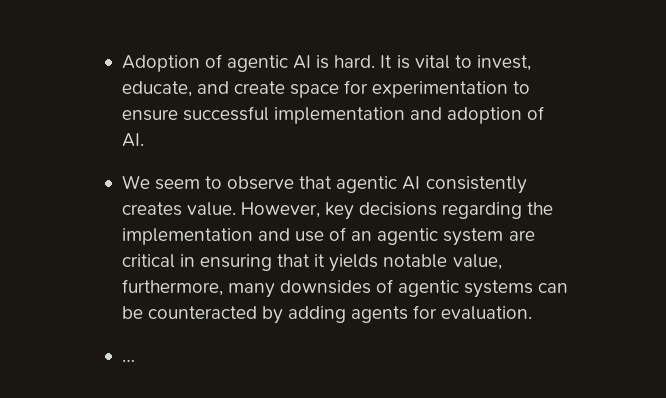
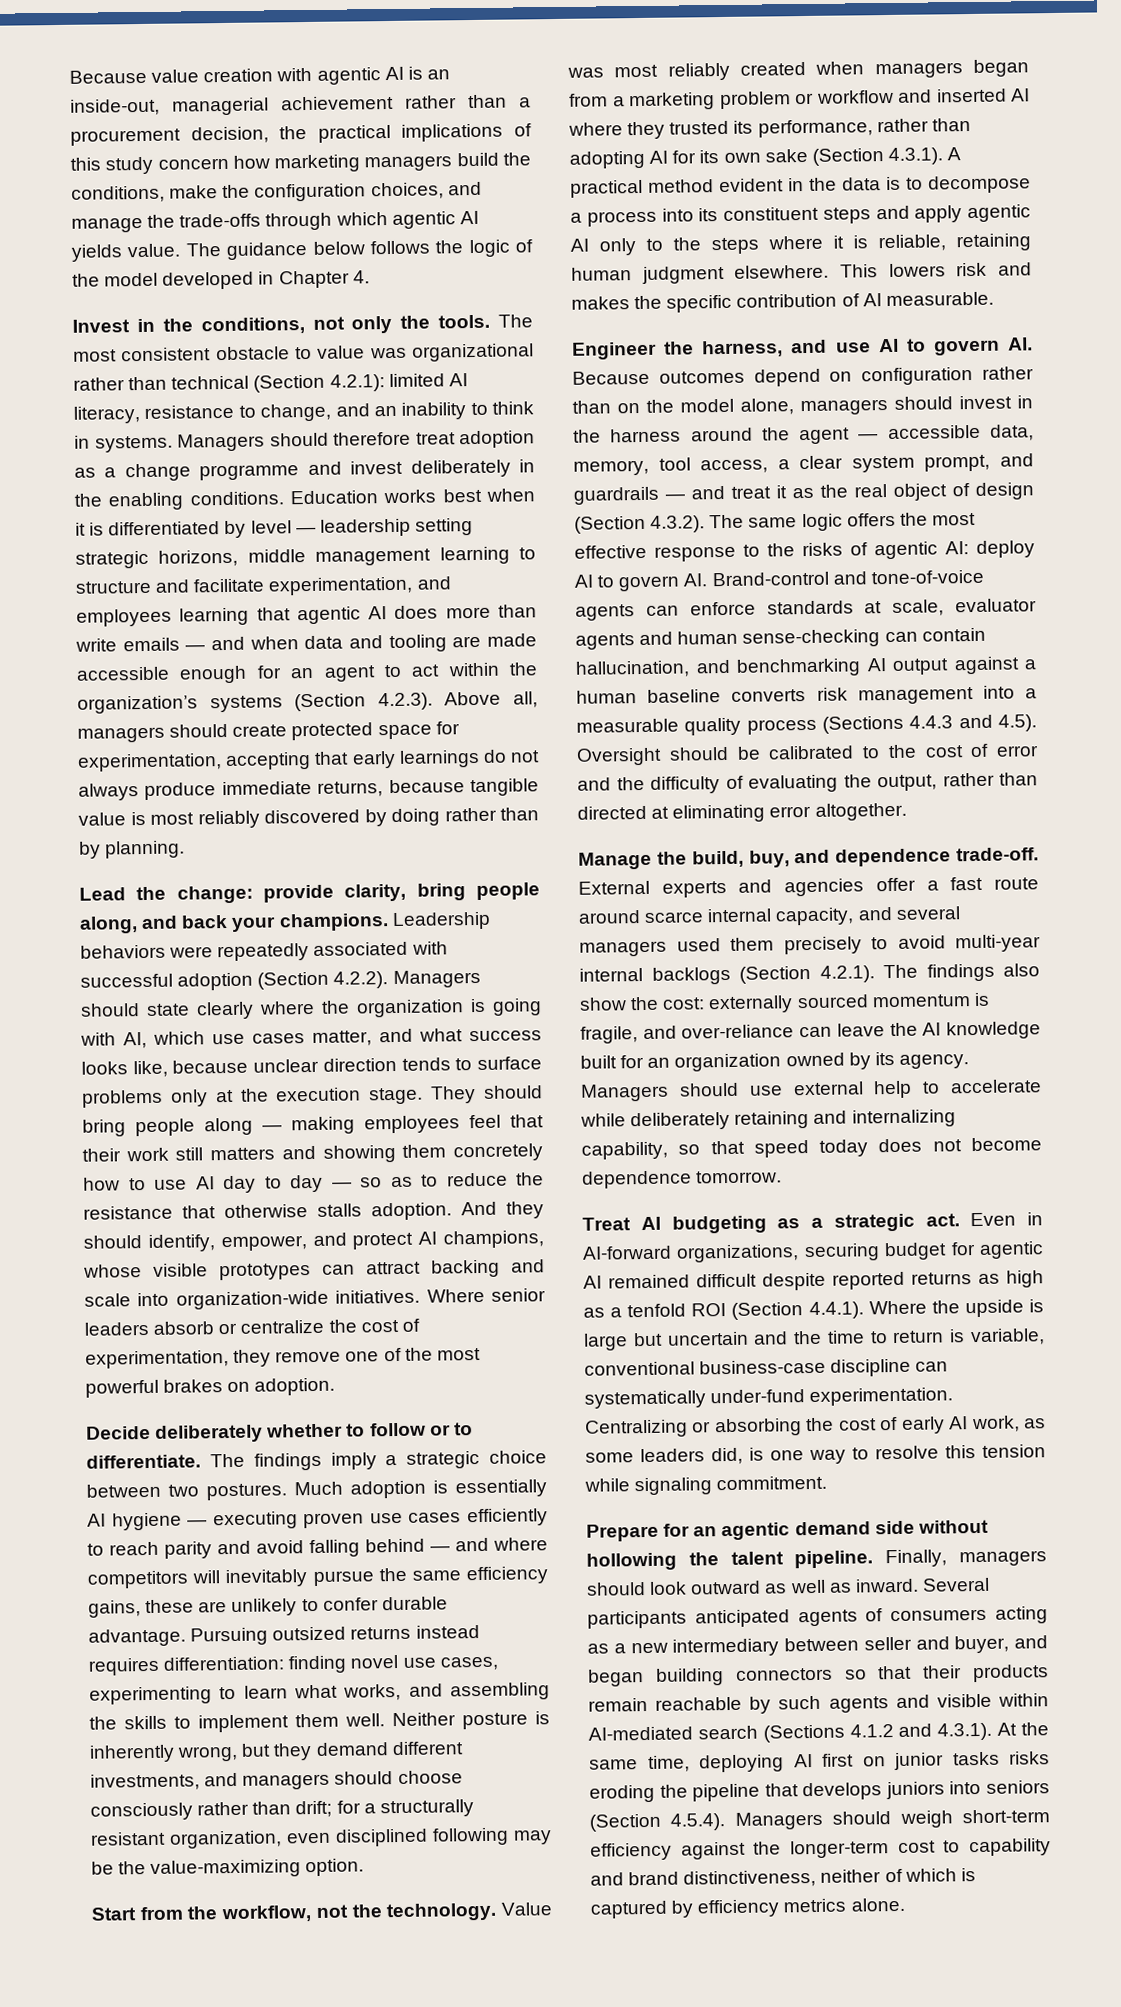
- Adoption of agentic AI is hard. It is vital to invest, educate, and create space for experimentation to ensure successful implementation and adoption of AI.
- We seem to observe that agentic AI consistently creates value. However, key decisions regarding the implementation and use of an agentic system are critical in ensuring that it yields notable value, furthermore, many downsides of agentic systems can be counteracted by adding agents for evaluation.
- …
+ Because value creation with agentic AI is an inside-out, managerial achievement rather than a procurement decision, the practical implications of this study concern how marketing managers build the conditions, make the configuration choices, and manage the trade-offs through which agentic AI yields value. The guidance below follows the logic of the model developed in Chapter 4.
+ Invest in the conditions, not only the tools. The most consistent obstacle to value was organizational rather than technical (Section 4.2.1): limited AI literacy, resistance to change, and an inability to think in systems. Managers should therefore treat adoption as a change programme and invest deliberately in the enabling conditions. Education works best when it is differentiated by level — leadership setting strategic horizons, middle management learning to structure and facilitate experimentation, and employees learning that agentic AI does more than write emails — and when data and tooling are made accessible enough for an agent to act within the organization’s systems (Section 4.2.3). Above all, managers should create protected space for experimentation, accepting that early learnings do not always produce immediate returns, because tangible value is most reliably discovered by doing rather than by planning.
+ Lead the change: provide clarity, bring people along, and back your champions. Leadership behaviors were repeatedly associated with successful adoption (Section 4.2.2). Managers should state clearly where the organization is going with AI, which use cases matter, and what success looks like, because unclear direction tends to surface problems only at the execution stage. They should bring people along — making employees feel that their work still matters and showing them concretely how to use AI day to day — so as to reduce the resistance that otherwise stalls adoption. And they should identify, empower, and protect AI champions, whose visible prototypes can attract backing and scale into organization-wide initiatives. Where senior leaders absorb or centralize the cost of experimentation, they remove one of the most powerful brakes on adoption.
+ Decide deliberately whether to follow or to differentiate. The findings imply a strategic choice between two postures. Much adoption is essentially AI hygiene — executing proven use cases efficiently to reach parity and avoid falling behind — and where competitors will inevitably pursue the same efficiency gains, these are unlikely to confer durable advantage. Pursuing outsized returns instead requires differentiation: finding novel use cases, experimenting to learn what works, and assembling the skills to implement them well. Neither posture is inherently wrong, but they demand different investments, and managers should choose consciously rather than drift; for a structurally resistant organization, even disciplined following may be the value-maximizing option.
+ Start from the workflow, not the technology. Value was most reliably created when managers began from a marketing problem or workflow and inserted AI where they trusted its performance, rather than adopting AI for its own sake (Section 4.3.1). A practical method evident in the data is to decompose a process into its constituent steps and apply agentic AI only to the steps where it is reliable, retaining human judgment elsewhere. This lowers risk and makes the specific contribution of AI measurable.
+ Engineer the harness, and use AI to govern AI. Because outcomes depend on configuration rather than on the model alone, managers should invest in the harness around the agent — accessible data, memory, tool access, a clear system prompt, and guardrails — and treat it as the real object of design (Section 4.3.2). The same logic offers the most effective response to the risks of agentic AI: deploy AI to govern AI. Brand-control and tone-of-voice agents can enforce standards at scale, evaluator agents and human sense-checking can contain hallucination, and benchmarking AI output against a human baseline converts risk management into a measurable quality process (Sections 4.4.3 and 4.5). Oversight should be calibrated to the cost of error and the difficulty of evaluating the output, rather than directed at eliminating error altogether.
+ Manage the build, buy, and dependence trade-off. External experts and agencies offer a fast route around scarce internal capacity, and several managers used them precisely to avoid multi-year internal backlogs (Section 4.2.1). The findings also show the cost: externally sourced momentum is fragile, and over-reliance can leave the AI knowledge built for an organization owned by its agency. Managers should use external help to accelerate while deliberately retaining and internalizing capability, so that speed today does not become dependence tomorrow.
+ Treat AI budgeting as a strategic act. Even in AI-forward organizations, securing budget for agentic AI remained difficult despite reported returns as high as a tenfold ROI (Section 4.4.1). Where the upside is large but uncertain and the time to return is variable, conventional business-case discipline can systematically under-fund experimentation. Centralizing or absorbing the cost of early AI work, as some leaders did, is one way to resolve this tension while signaling commitment.
+ Prepare for an agentic demand side without hollowing the talent pipeline. Finally, managers should look outward as well as inward. Several participants anticipated agents of consumers acting as a new intermediary between seller and buyer, and began building connectors so that their products remain reachable by such agents and visible within AI-mediated search (Sections 4.1.2 and 4.3.1). At the same time, deploying AI first on junior tasks risks eroding the pipeline that develops juniors into seniors (Section 4.5.4). Managers should weigh short-term efficiency against the longer-term cost to capability and brand distinctiveness, neither of which is captured by efficiency metrics alone.

